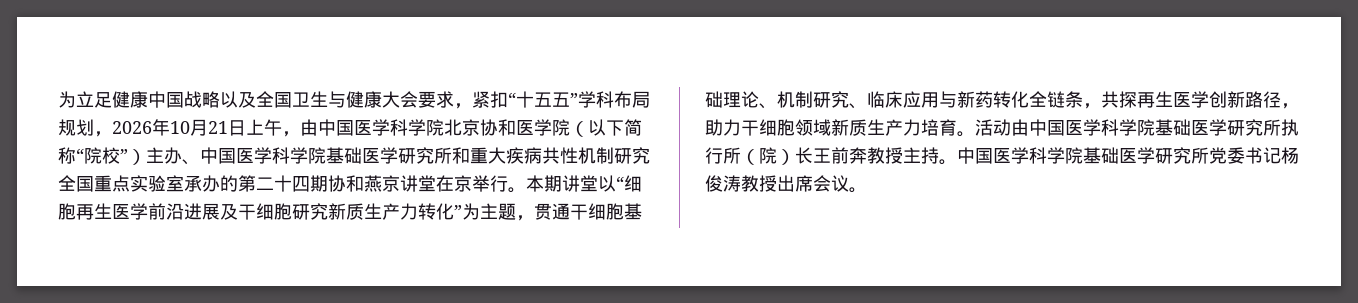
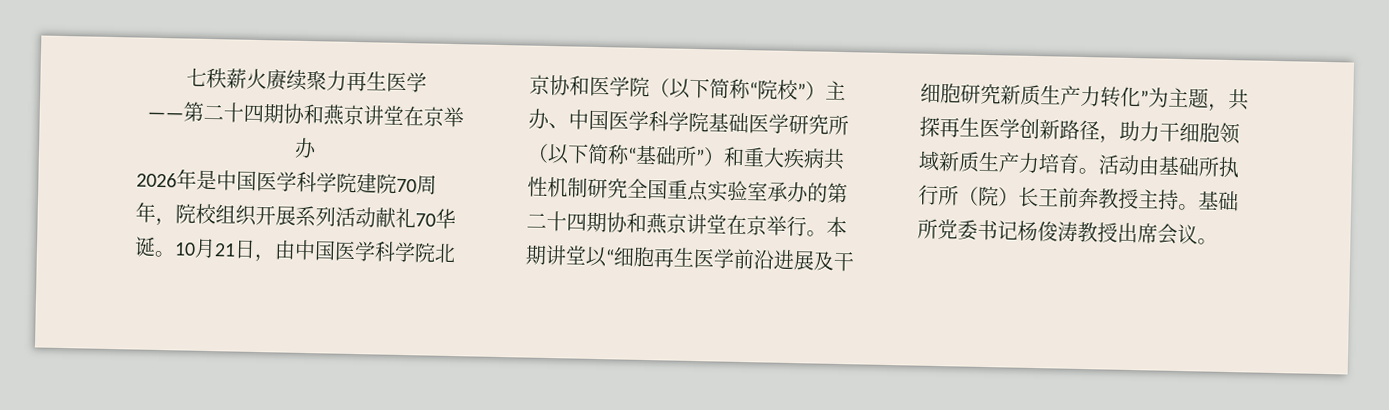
- 为立足健康中国战略以及全国卫生与健康大会要求，紧扣“十五五”学科布局规划，2026年10月21日上午，由中国医学科学院北京协和医学院（以下简称“院校”）主办、中国医学科学院基础医学研究所和重大疾病共性机制研究全国重点实验室承办的第二十四期协和燕京讲堂在京举行。
+ 七秩薪火赓续聚力再生医学
+ ——第二十四期协和燕京讲堂在京举办
+ 2026年是中国医学科学院建院70周年，院校组织开展系列活动献礼70华诞。10月21日，由中国医学科学院北京协和医学院（以下简称“院校”）主办、中国医学科学院基础医学研究所（以下简称“基础所”）和重大疾病共性机制研究全国重点实验室承办的第二十四期协和燕京讲堂在京举行。
- 本期讲堂以“细胞再生医学前沿进展及干细胞研究新质生产力转化”为主题，贯通干细胞基础理论、机制研究、临床应用与新药转化全链条，共探再生医学创新路径，助力干细胞领域新质生产力培育。
+ 本期讲堂以“细胞再生医学前沿进展及干细胞研究新质生产力转化”为主题，共探再生医学创新路径，助力干细胞领域新质生产力培育。
- 活动由中国医学科学院基础医学研究所执行所（院）长王前奔教授主持。
+ 活动由基础所执行所（院）长王前奔教授主持。
- 中国医学科学院基础医学研究所党委书记杨俊涛教授出席会议。
+ 基础所党委书记杨俊涛教授出席会议。

